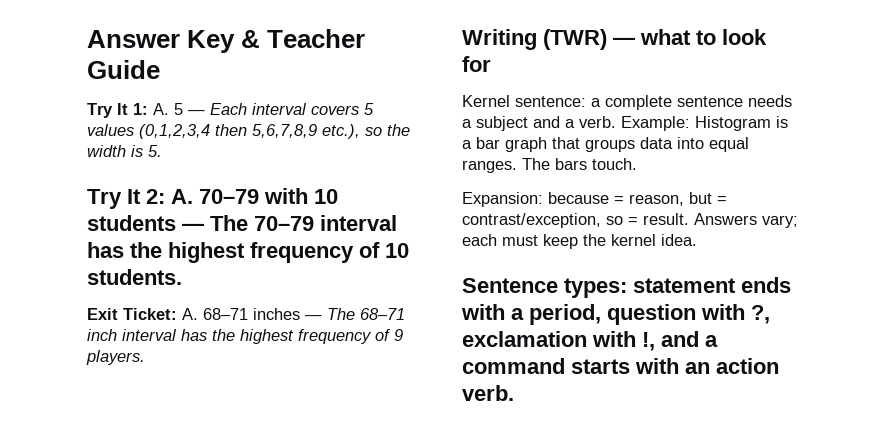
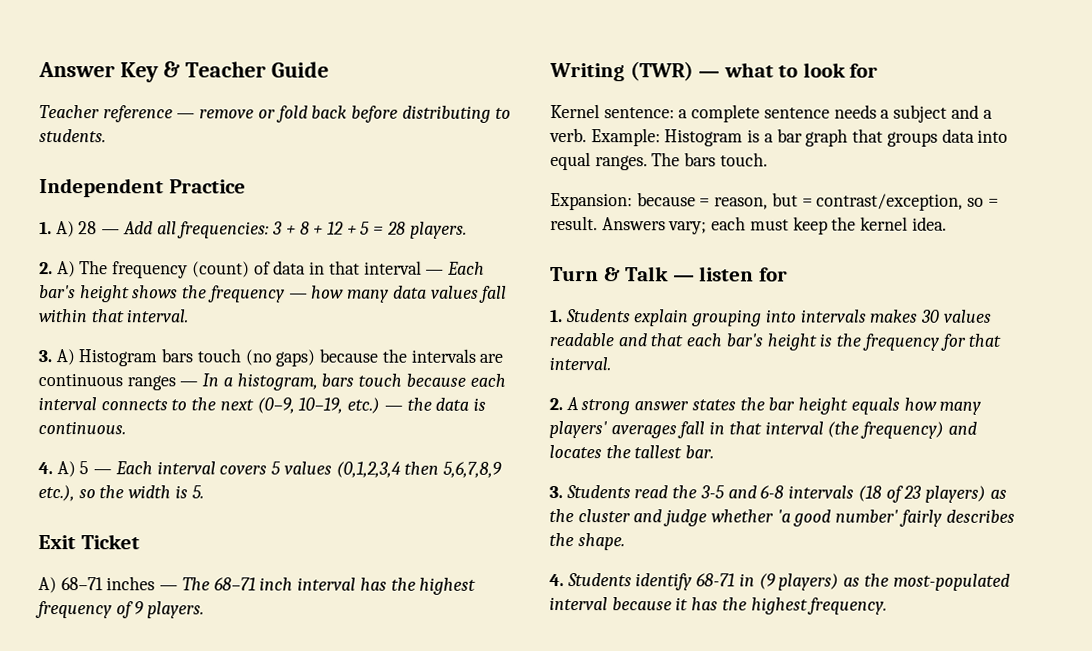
- Try It 1: A. 5 — Each interval covers 5 values (0,1,2,3,4 then 5,6,7,8,9 etc.), so the width is 5.
+ Teacher reference — remove or fold back before distributing to students.
+ Independent Practice
+ 1. A) 28 — Add all frequencies: 3 + 8 + 12 + 5 = 28 players.
+ 2. A) The frequency (count) of data in that interval — Each bar's height shows the frequency — how many data values fall within that interval.
+ 3. A) Histogram bars touch (no gaps) because the intervals are continuous ranges — In a histogram, bars touch because each interval connects to the next (0–9, 10–19, etc.) — the data is continuous.
+ 4. A) 5 — Each interval covers 5 values (0,1,2,3,4 then 5,6,7,8,9 etc.), so the width is 5.
- Try It 2: A. 70–79 with 10 students — The 70–79 interval has the highest frequency of 10 students.
- Exit Ticket: A. 68–71 inches — The 68–71 inch interval has the highest frequency of 9 players.
+ Exit Ticket
+ A) 68–71 inches — The 68–71 inch interval has the highest frequency of 9 players.
- Sentence types: statement ends with a period, question with ?, exclamation with !, and a command starts with an action verb.
+ Turn & Talk — listen for
+ 1. Students explain grouping into intervals makes 30 values readable and that each bar's height is the frequency for that interval.
+ 2. A strong answer states the bar height equals how many players' averages fall in that interval (the frequency) and locates the tallest bar.
+ 3. Students read the 3-5 and 6-8 intervals (18 of 23 players) as the cluster and judge whether 'a good number' fairly describes the shape.
+ 4. Students identify 68-71 in (9 players) as the most-populated interval because it has the highest frequency.

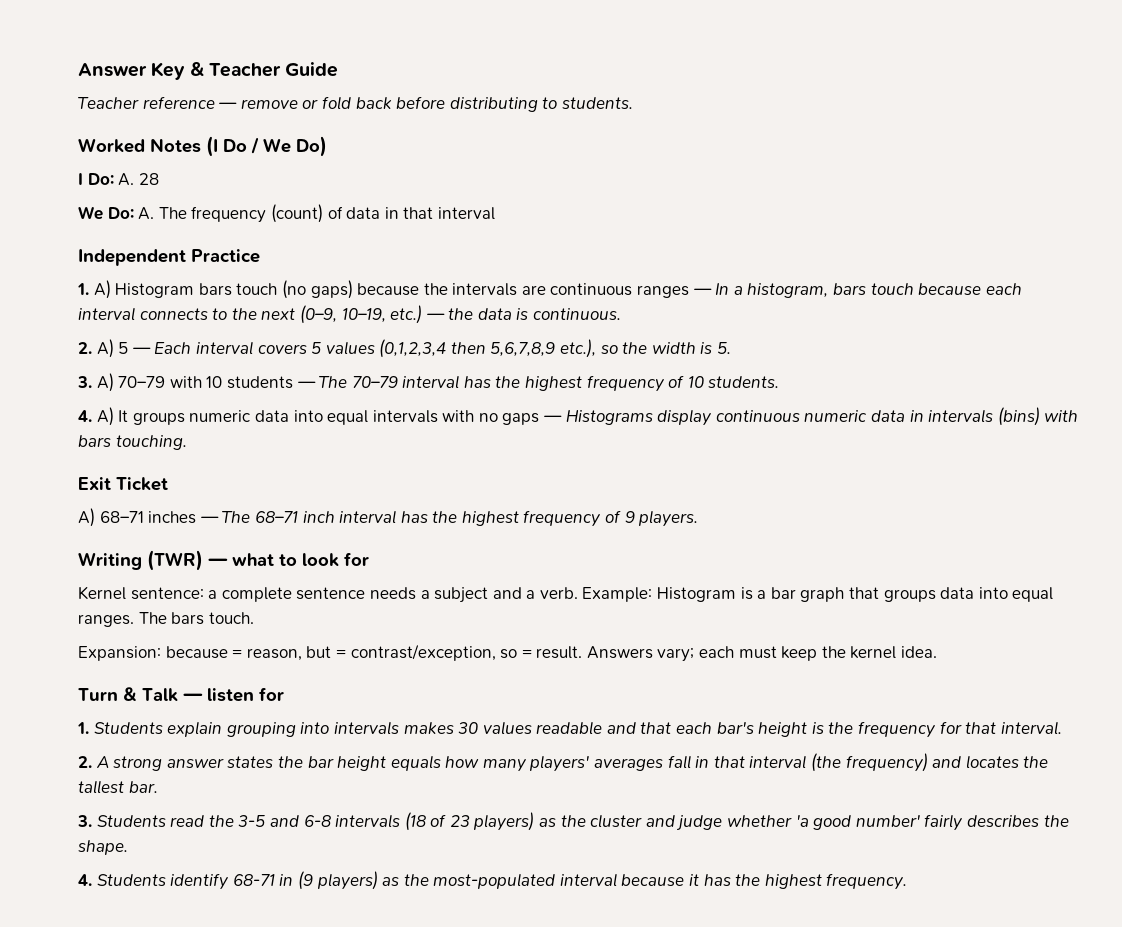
+ Worked Notes (I Do / We Do)
+ I Do: A. 28
+ We Do: A. The frequency (count) of data in that interval
  Independent Practice
- 1. A) 28 — Add all frequencies: 3 + 8 + 12 + 5 = 28 players.
- 2. A) The frequency (count) of data in that interval — Each bar's height shows the frequency — how many data values fall within that interval.
- 3. A) Histogram bars touch (no gaps) because the intervals are continuous ranges — In a histogram, bars touch because each interval connects to the next (0–9, 10–19, etc.) — the data is continuous.
+ 1. A) Histogram bars touch (no gaps) because the intervals are continuous ranges — In a histogram, bars touch because each interval connects to the next (0–9, 10–19, etc.) — the data is continuous.
- 4. A) 5 — Each interval covers 5 values (0,1,2,3,4 then 5,6,7,8,9 etc.), so the width is 5.
+ 2. A) 5 — Each interval covers 5 values (0,1,2,3,4 then 5,6,7,8,9 etc.), so the width is 5.
+ 3. A) 70–79 with 10 students — The 70–79 interval has the highest frequency of 10 students.
+ 4. A) It groups numeric data into equal intervals with no gaps — Histograms display continuous numeric data in intervals (bins) with bars touching.

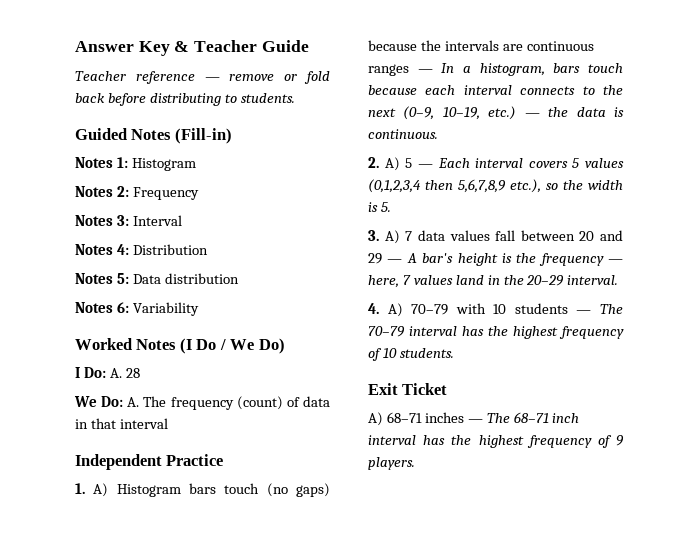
+ Guided Notes (Fill-in)
+ Notes 1: Histogram
+ Notes 2: Frequency
+ Notes 3: Interval
+ Notes 4: Distribution
+ Notes 5: Data distribution
+ Notes 6: Variability
- 3. A) 70–79 with 10 students — The 70–79 interval has the highest frequency of 10 students.
+ 3. A) 7 data values fall between 20 and 29 — A bar's height is the frequency — here, 7 values land in the 20–29 interval.
+ 4. A) 70–79 with 10 students — The 70–79 interval has the highest frequency of 10 students.
- 4. A) It groups numeric data into equal intervals with no gaps — Histograms display continuous numeric data in intervals (bins) with bars touching.
- Writing (TWR) — what to look for
- Kernel sentence: a complete sentence needs a subject and a verb. Example: Histogram is a bar graph that groups data into equal ranges. The bars touch.
- Expansion: because = reason, but = contrast/exception, so = result. Answers vary; each must keep the kernel idea.
- Turn & Talk — listen for
- 1. Students explain grouping into intervals makes 30 values readable and that each bar's height is the frequency for that interval.
- 2. A strong answer states the bar height equals how many players' averages fall in that interval (the frequency) and locates the tallest bar.
- 3. Students read the 3-5 and 6-8 intervals (18 of 23 players) as the cluster and judge whether 'a good number' fairly describes the shape.
- 4. Students identify 68-71 in (9 players) as the most-populated interval because it has the highest frequency.

